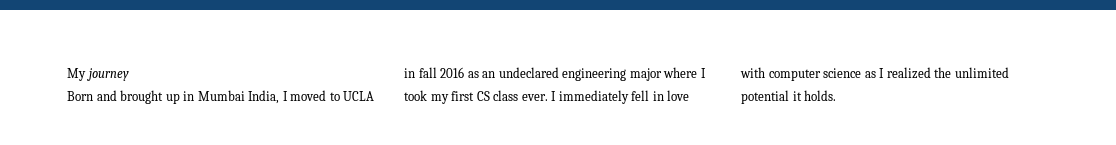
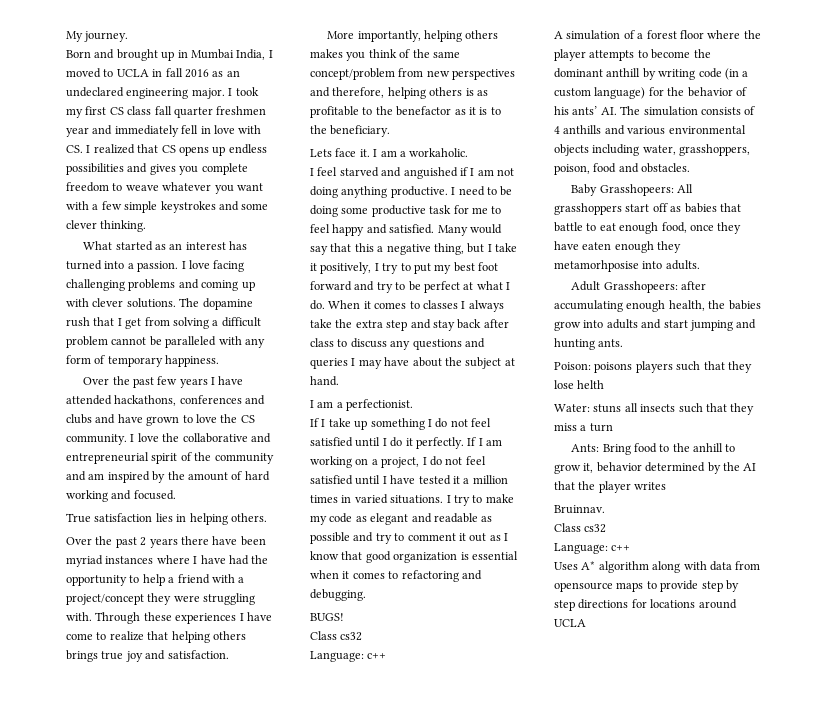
- My journey
+ My journey.
- Born and brought up in Mumbai India, I moved to UCLA in fall 2016 as an undeclared engineering major where I took my first CS class ever. I immediately fell in love with computer science as I realized the unlimited potential it holds.
+ Born and brought up in Mumbai India, I moved to UCLA in fall 2016 as an undeclared engineering major. I took my first CS class fall quarter freshmen year and immediately fell in love with CS. I realized that CS opens up endless possibilities and gives you complete freedom to weave whatever you want with a few simple keystrokes and some clever thinking.
+ What started as an interest has turned into a passion. I love facing challenging problems and coming up with clever solutions. The dopamine rush that I get from solving a difficult problem cannot be paralleled with any form of temporary happiness.
+ Over the past few years I have attended hackathons, conferences and clubs and have grown to love the CS community. I love the collaborative and entrepreneurial spirit of the community and am inspired by the amount of hard working and focused.
+ True satisfaction lies in helping others.
+ Over the past 2 years there have been myriad instances where I have had the opportunity to help a friend with a project/concept they were struggling with. Through these experiences I have come to realize that helping others brings true joy and satisfaction.
+ More importantly, helping others makes you think of the same concept/problem from new perspectives and therefore, helping others is as profitable to the benefactor as it is to the beneficiary.
+ Lets face it. I am a workaholic.
+ I feel starved and anguished if I am not doing anything productive. I need to be doing some productive task for me to feel happy and satisfied. Many would say that this a negative thing, but I take it positively, I try to put my best foot forward and try to be perfect at what I do. When it comes to classes I always take the extra step and stay back after class to discuss any questions and queries I may have about the subject at hand.
+ I am a perfectionist.
+ If I take up something I do not feel satisfied until I do it perfectly. If I am working on a project, I do not feel satisfied until I have tested it a million times in varied situations. I try to make my code as elegant and readable as possible and try to comment it out as I know that good organization is essential when it comes to refactoring and debugging.
+ BUGS!
+ Class cs32
+ Language: c++
+ A simulation of a forest floor where the player attempts to become the dominant anthill by writing code (in a custom language) for the behavior of his ants’ AI. The simulation consists of 4 anthills and various environmental objects including water, grasshoppers, poison, food and obstacles.
+ Baby Grasshopeers: All grasshoppers start off as babies that battle to eat enough food, once they have eaten enough they metamorhposise into adults.
+ Adult Grasshopeers: after accumulating enough health, the babies grow into adults and start jumping and hunting ants.
+ Poison: poisons players such that they lose helth
+ Water: stuns all insects such that they miss a turn
+ Ants: Bring food to the anhill to grow it, behavior determined by the AI that the player writes
+ Bruinnav.
+ Class cs32
+ Language: c++
+ Uses A* algorithm along with data from opensource maps to provide step by step directions for locations around UCLA

